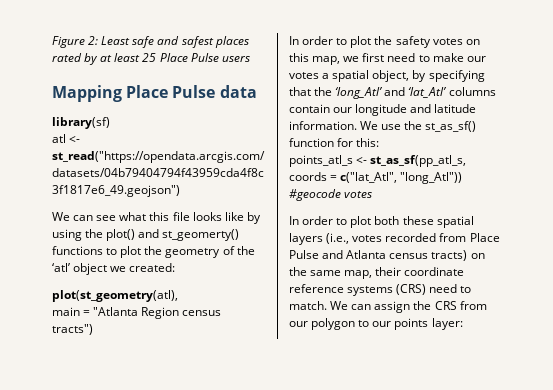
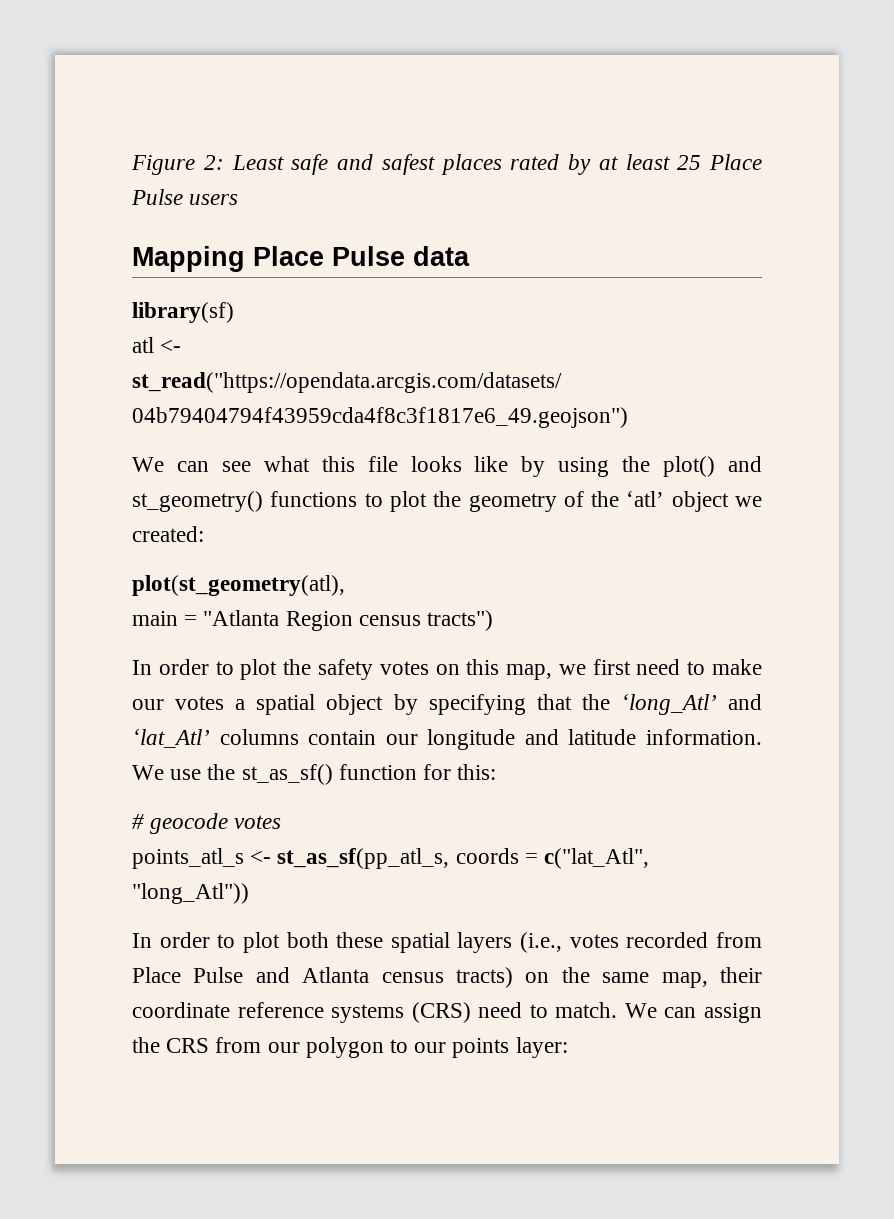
- We can see what this file looks like by using the plot() and st_geomerty() functions to plot the geometry of the ‘atl’ object we created:
+ We can see what this file looks like by using the plot() and st_geometry() functions to plot the geometry of the ‘atl’ object we created:
- In order to plot the safety votes on this map, we first need to make our votes a spatial object, by specifying that the ‘long_Atl’ and ‘lat_Atl’ columns contain our longitude and latitude information.
+ In order to plot the safety votes on this map, we first need to make our votes a spatial object by specifying that the ‘long_Atl’ and ‘lat_Atl’ columns contain our longitude and latitude information.
+ # geocode votes
- points_atl_s <- st_as_sf(pp_atl_s, coords = c("lat_Atl", "long_Atl")) #geocode votes
+ points_atl_s <- st_as_sf(pp_atl_s, coords = c("lat_Atl", "long_Atl"))

